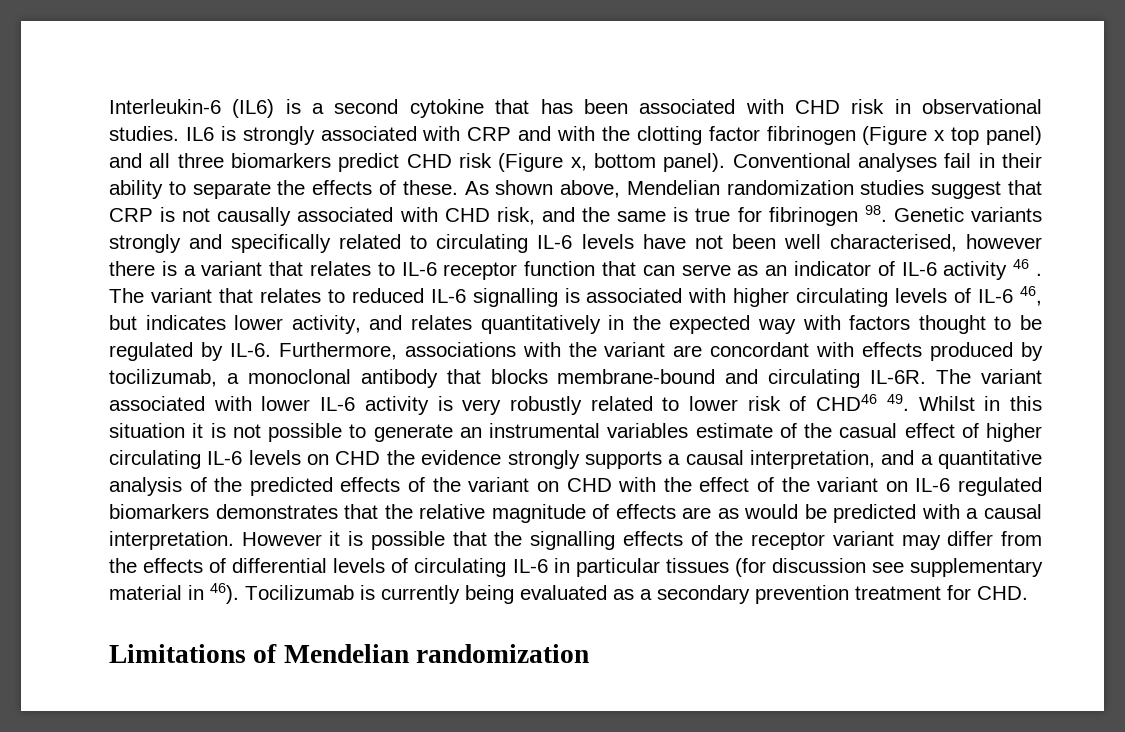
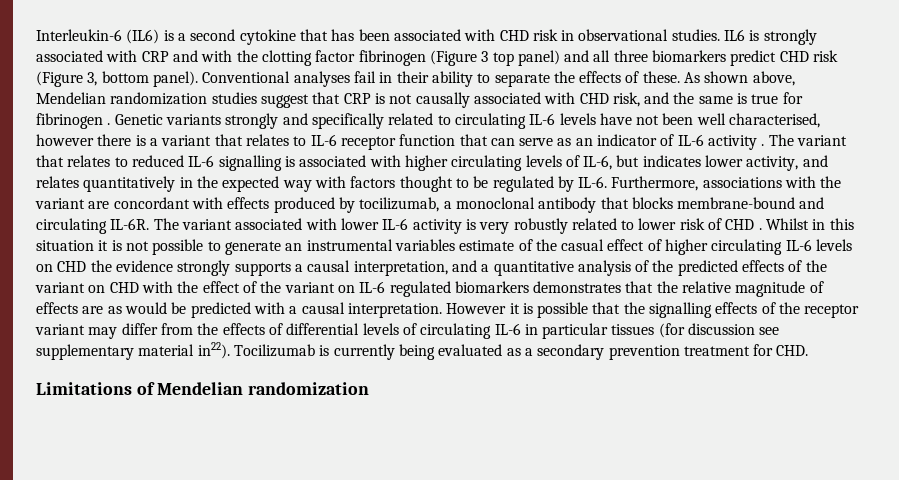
- IL6 is strongly associated with CRP and with the clotting factor fibrinogen (Figure x top panel) and all three biomarkers predict CHD risk (Figure x, bottom panel).
+ IL6 is strongly associated with CRP and with the clotting factor fibrinogen (Figure 3 top panel) and all three biomarkers predict CHD risk (Figure 3, bottom panel).
- As shown above, Mendelian randomization studies suggest that CRP is not causally associated with CHD risk, and the same is true for fibrinogen 98. Genetic variants strongly and specifically related to circulating IL-6 levels have not been well characterised, however there is a variant that relates to IL-6 receptor function that can serve as an indicator of IL-6 activity 46 .
+ As shown above, Mendelian randomization studies suggest that CRP is not causally associated with CHD risk, and the same is true for fibrinogen . Genetic variants strongly and specifically related to circulating IL-6 levels have not been well characterised, however there is a variant that relates to IL-6 receptor function that can serve as an indicator of IL-6 activity .
- The variant that relates to reduced IL-6 signalling is associated with higher circulating levels of IL-6 46, but indicates lower activity, and relates quantitatively in the expected way with factors thought to be regulated by IL-6.
+ The variant that relates to reduced IL-6 signalling is associated with higher circulating levels of IL-6, but indicates lower activity, and relates quantitatively in the expected way with factors thought to be regulated by IL-6.
- The variant associated with lower IL-6 activity is very robustly related to lower risk of CHD46 49. Whilst in this situation it is not possible to generate an instrumental variables estimate of the casual effect of higher circulating IL-6 levels on CHD the evidence strongly supports a causal interpretation, and a quantitative analysis of the predicted effects of the variant on CHD with the effect of the variant on IL-6 regulated biomarkers demonstrates that the relative magnitude of effects are as would be predicted with a causal interpretation.
+ The variant associated with lower IL-6 activity is very robustly related to lower risk of CHD . Whilst in this situation it is not possible to generate an instrumental variables estimate of the casual effect of higher circulating IL-6 levels on CHD the evidence strongly supports a causal interpretation, and a quantitative analysis of the predicted effects of the variant on CHD with the effect of the variant on IL-6 regulated biomarkers demonstrates that the relative magnitude of effects are as would be predicted with a causal interpretation.
- However it is possible that the signalling effects of the receptor variant may differ from the effects of differential levels of circulating IL-6 in particular tissues (for discussion see supplementary material in 46).
+ However it is possible that the signalling effects of the receptor variant may differ from the effects of differential levels of circulating IL-6 in particular tissues (for discussion see supplementary material in22).

